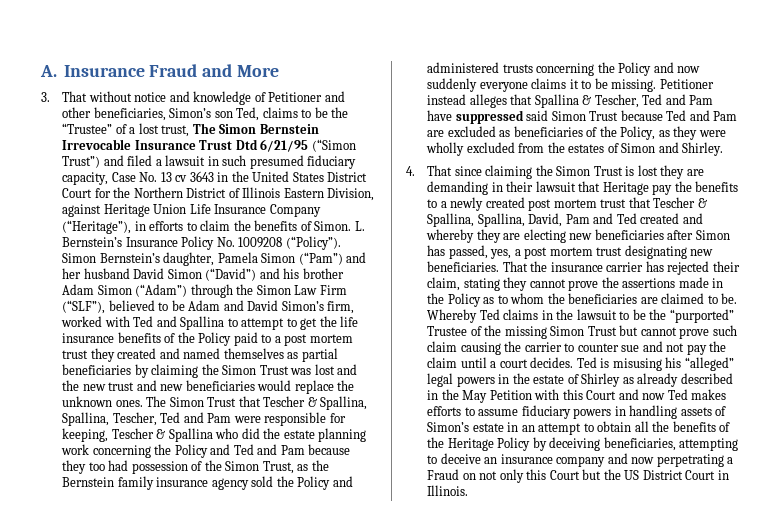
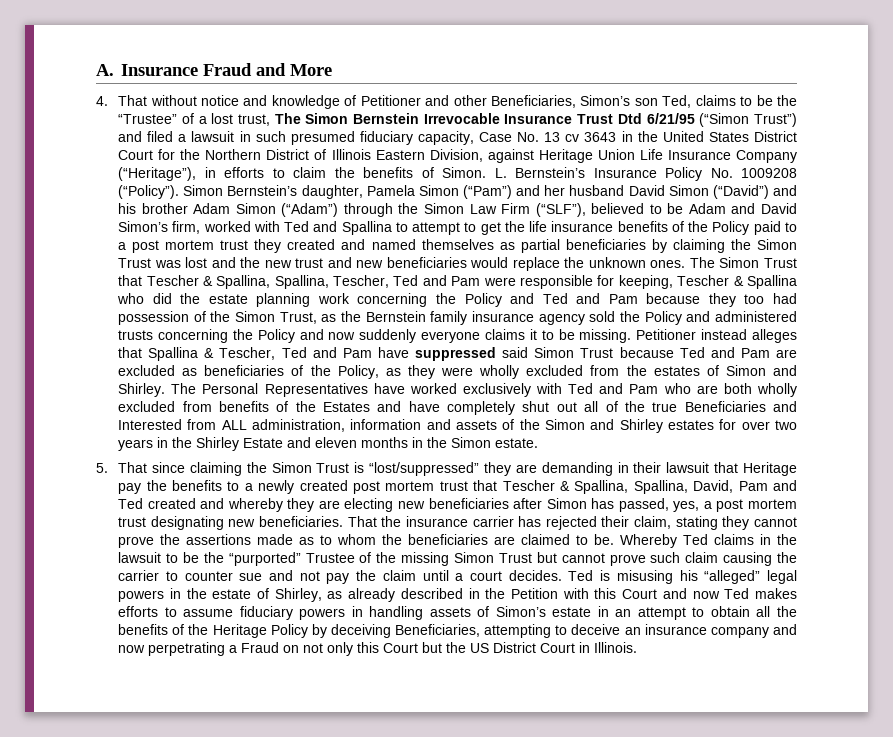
- 3. That without notice and knowledge of Petitioner and other beneficiaries, Simon’s son Ted, claims to be the “Trustee” of a lost trust, The Simon Bernstein Irrevocable Insurance Trust Dtd 6/21/95 (“Simon Trust”) and filed a lawsuit in such presumed fiduciary capacity, Case No. 13 cv 3643 in the United States District Court for the Northern District of Illinois Eastern Division, against Heritage Union Life Insurance Company (“Heritage”), in efforts to claim the benefits of Simon.
+ 4. That without notice and knowledge of Petitioner and other Beneficiaries, Simon’s son Ted, claims to be the “Trustee” of a lost trust, The Simon Bernstein Irrevocable Insurance Trust Dtd 6/21/95 (“Simon Trust”) and filed a lawsuit in such presumed fiduciary capacity, Case No. 13 cv 3643 in the United States District Court for the Northern District of Illinois Eastern Division, against Heritage Union Life Insurance Company (“Heritage”), in efforts to claim the benefits of Simon.
- Petitioner instead alleges that Spallina & Tescher, Ted and Pam have suppressed said Simon Trust because Ted and Pam are excluded as beneficiaries of the Policy, as they were wholly excluded from the estates of Simon and Shirley.
- 4. That since claiming the Simon Trust is lost they are demanding in their lawsuit that Heritage pay the benefits to a newly created post mortem trust that Tescher & Spallina, Spallina, David, Pam and Ted created and whereby they are electing new beneficiaries after Simon has passed, yes, a post mortem trust designating new beneficiaries.
+ Petitioner instead alleges that Spallina & Tescher, Ted and Pam have suppressed said Simon Trust because Ted and Pam are excluded as beneficiaries of the Policy, as they were wholly excluded from the estates of Simon and Shirley. The Personal Representatives have worked exclusively with Ted and Pam who are both wholly excluded from benefits of the Estates and have completely shut out all of the true Beneficiaries and Interested from ALL administration, information and assets of the Simon and Shirley estates for over two years in the Shirley Estate and eleven months in the Simon estate.
+ 5. That since claiming the Simon Trust is “lost/suppressed” they are demanding in their lawsuit that Heritage pay the benefits to a newly created post mortem trust that Tescher & Spallina, Spallina, David, Pam and Ted created and whereby they are electing new beneficiaries after Simon has passed, yes, a post mortem trust designating new beneficiaries.
- That the insurance carrier has rejected their claim, stating they cannot prove the assertions made in the Policy as to whom the beneficiaries are claimed to be.
+ That the insurance carrier has rejected their claim, stating they cannot prove the assertions made as to whom the beneficiaries are claimed to be.
- Ted is misusing his “alleged” legal powers in the estate of Shirley as already described in the May Petition with this Court and now Ted makes efforts to assume fiduciary powers in handling assets of Simon’s estate in an attempt to obtain all the benefits of the Heritage Policy by deceiving beneficiaries, attempting to deceive an insurance company and now perpetrating a Fraud on not only this Court but the US District Court in Illinois.
+ Ted is misusing his “alleged” legal powers in the estate of Shirley, as already described in the Petition with this Court and now Ted makes efforts to assume fiduciary powers in handling assets of Simon’s estate in an attempt to obtain all the benefits of the Heritage Policy by deceiving Beneficiaries, attempting to deceive an insurance company and now perpetrating a Fraud on not only this Court but the US District Court in Illinois.

